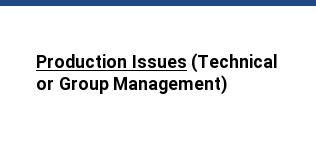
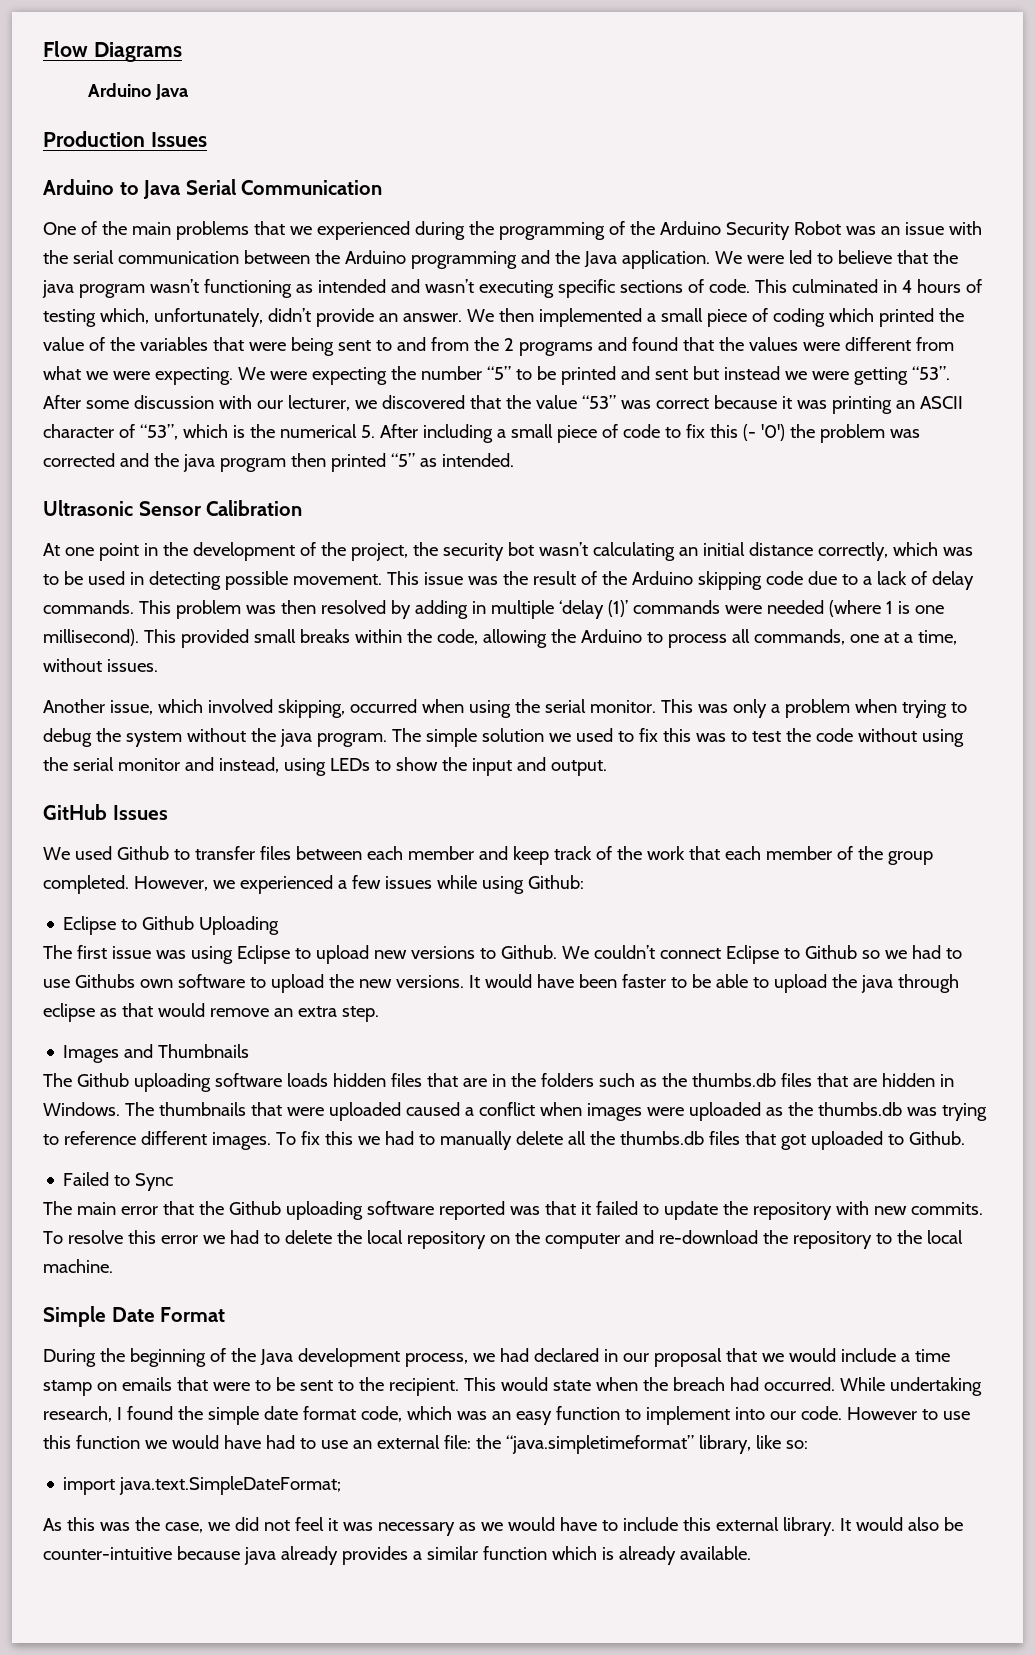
- Production Issues (Technical or Group Management)
+ Flow Diagrams
+ Arduino Java
+ Production Issues
+ Arduino to Java Serial Communication
+ One of the main problems that we experienced during the programming of the Arduino Security Robot was an issue with the serial communication between the Arduino programming and the Java application. We were led to believe that the java program wasn’t functioning as intended and wasn’t executing specific sections of code. This culminated in 4 hours of testing which, unfortunately, didn’t provide an answer. We then implemented a small piece of coding which printed the value of the variables that were being sent to and from the 2 programs and found that the values were different from what we were expecting. We were expecting the number “5” to be printed and sent but instead we were getting “53”. After some discussion with our lecturer, we discovered that the value “53” was correct because it was printing an ASCII character of “53”, which is the numerical 5. After including a small piece of code to fix this (- '0') the problem was corrected and the java program then printed “5” as intended.
+ Ultrasonic Sensor Calibration
+ At one point in the development of the project, the security bot wasn’t calculating an initial distance correctly, which was to be used in detecting possible movement. This issue was the result of the Arduino skipping code due to a lack of delay commands. This problem was then resolved by adding in multiple ‘delay (1)’ commands were needed (where 1 is one millisecond). This provided small breaks within the code, allowing the Arduino to process all commands, one at a time, without issues.
+ Another issue, which involved skipping, occurred when using the serial monitor. This was only a problem when trying to debug the system without the java program. The simple solution we used to fix this was to test the code without using the serial monitor and instead, using LEDs to show the input and output.
+ GitHub Issues
+ We used Github to transfer files between each member and keep track of the work that each member of the group completed. However, we experienced a few issues while using Github:
+ Eclipse to Github Uploading
+ The first issue was using Eclipse to upload new versions to Github. We couldn’t connect Eclipse to Github so we had to use Githubs own software to upload the new versions. It would have been faster to be able to upload the java through eclipse as that would remove an extra step.
+ Images and Thumbnails
+ The Github uploading software loads hidden files that are in the folders such as the thumbs.db files that are hidden in Windows. The thumbnails that were uploaded caused a conflict when images were uploaded as the thumbs.db was trying to reference different images. To fix this we had to manually delete all the thumbs.db files that got uploaded to Github.
+ Failed to Sync
+ The main error that the Github uploading software reported was that it failed to update the repository with new commits. To resolve this error we had to delete the local repository on the computer and re-download the repository to the local machine.
+ Simple Date Format
+ During the beginning of the Java development process, we had declared in our proposal that we would include a time stamp on emails that were to be sent to the recipient. This would state when the breach had occurred. While undertaking research, I found the simple date format code, which was an easy function to implement into our code. However to use this function we would have had to use an external file: the “java.simpletimeformat” library, like so:
+ import java.text.SimpleDateFormat;
+ As this was the case, we did not feel it was necessary as we would have to include this external library. It would also be counter-intuitive because java already provides a similar function which is already available.

